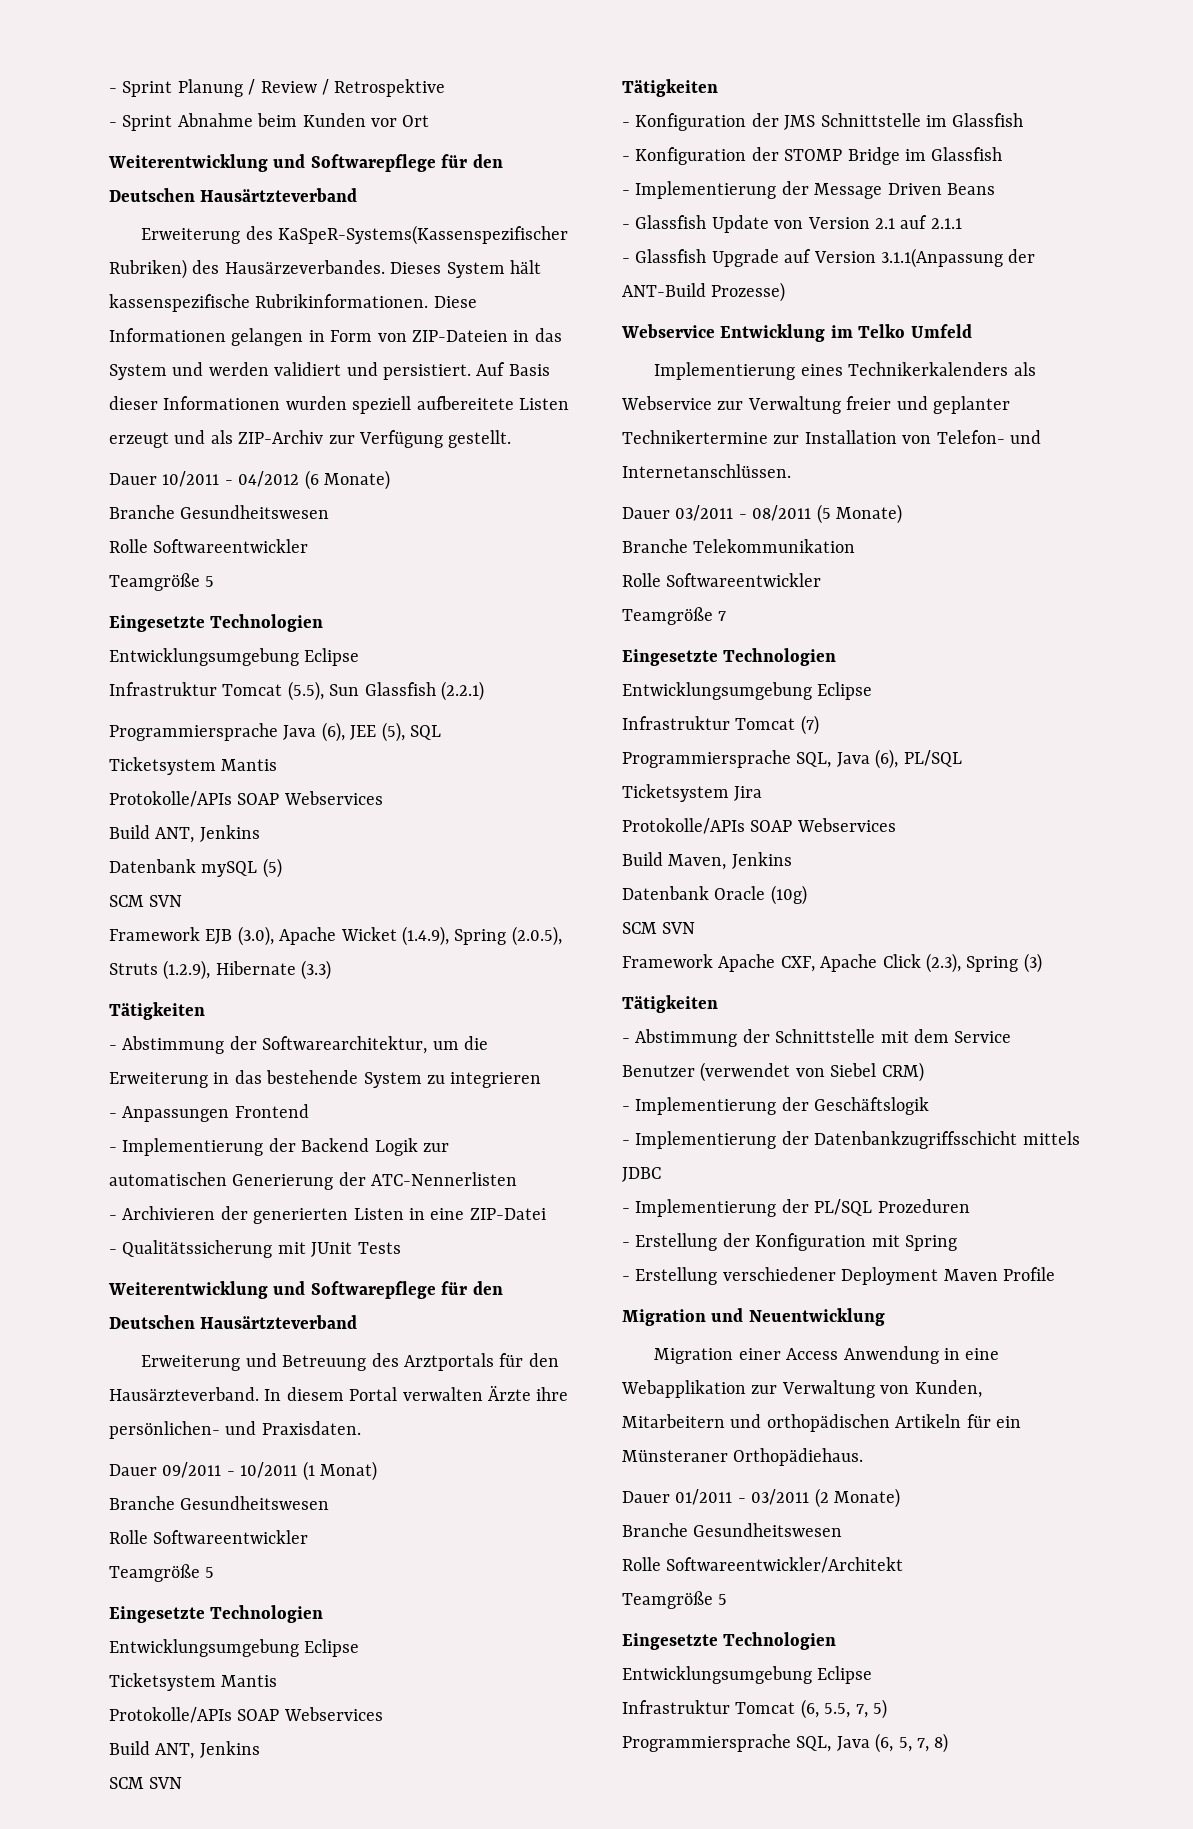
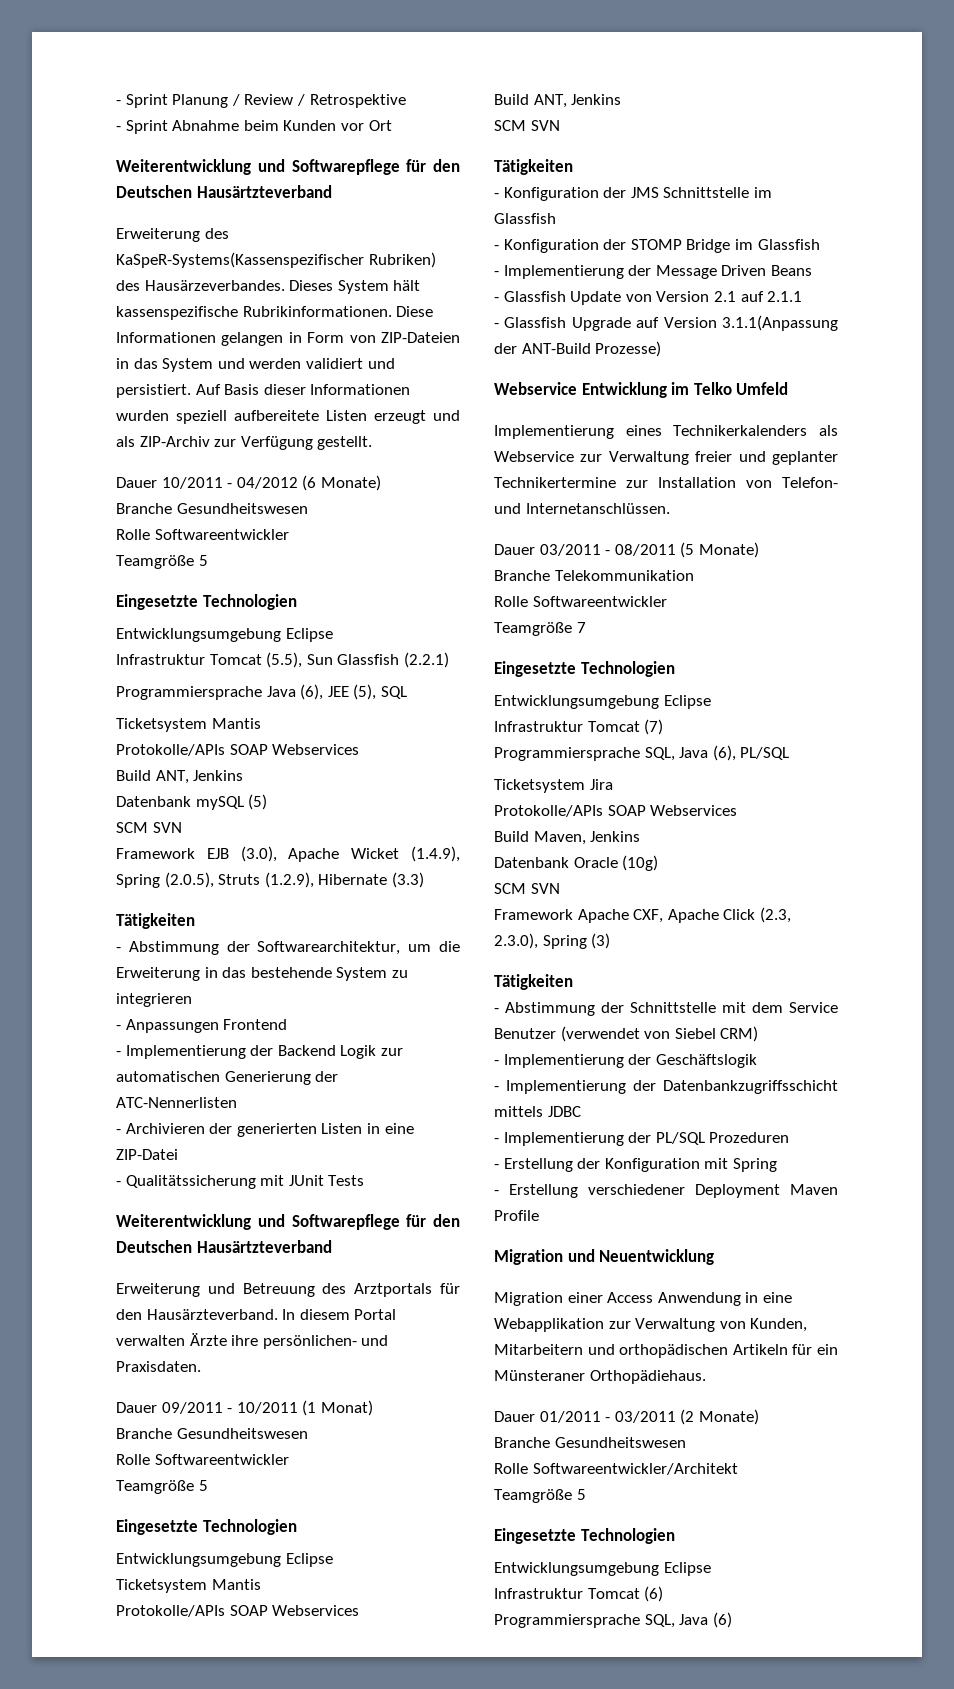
- Framework Apache CXF, Apache Click (2.3), Spring (3)
+ Framework Apache CXF, Apache Click (2.3, 2.3.0), Spring (3)
- Infrastruktur Tomcat (6, 5.5, 7, 5)
- Programmiersprache SQL, Java (6, 5, 7, 8)
+ Infrastruktur Tomcat (6)
+ Programmiersprache SQL, Java (6)

